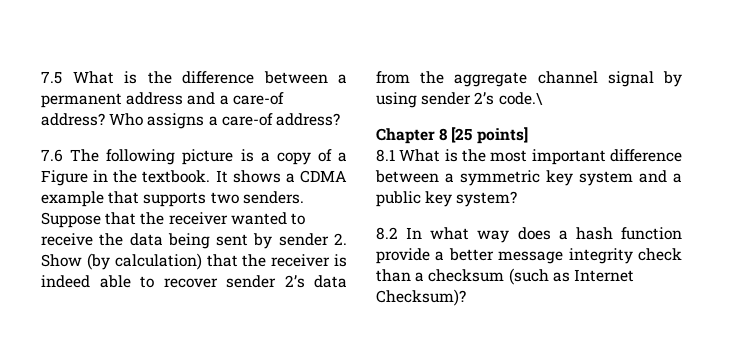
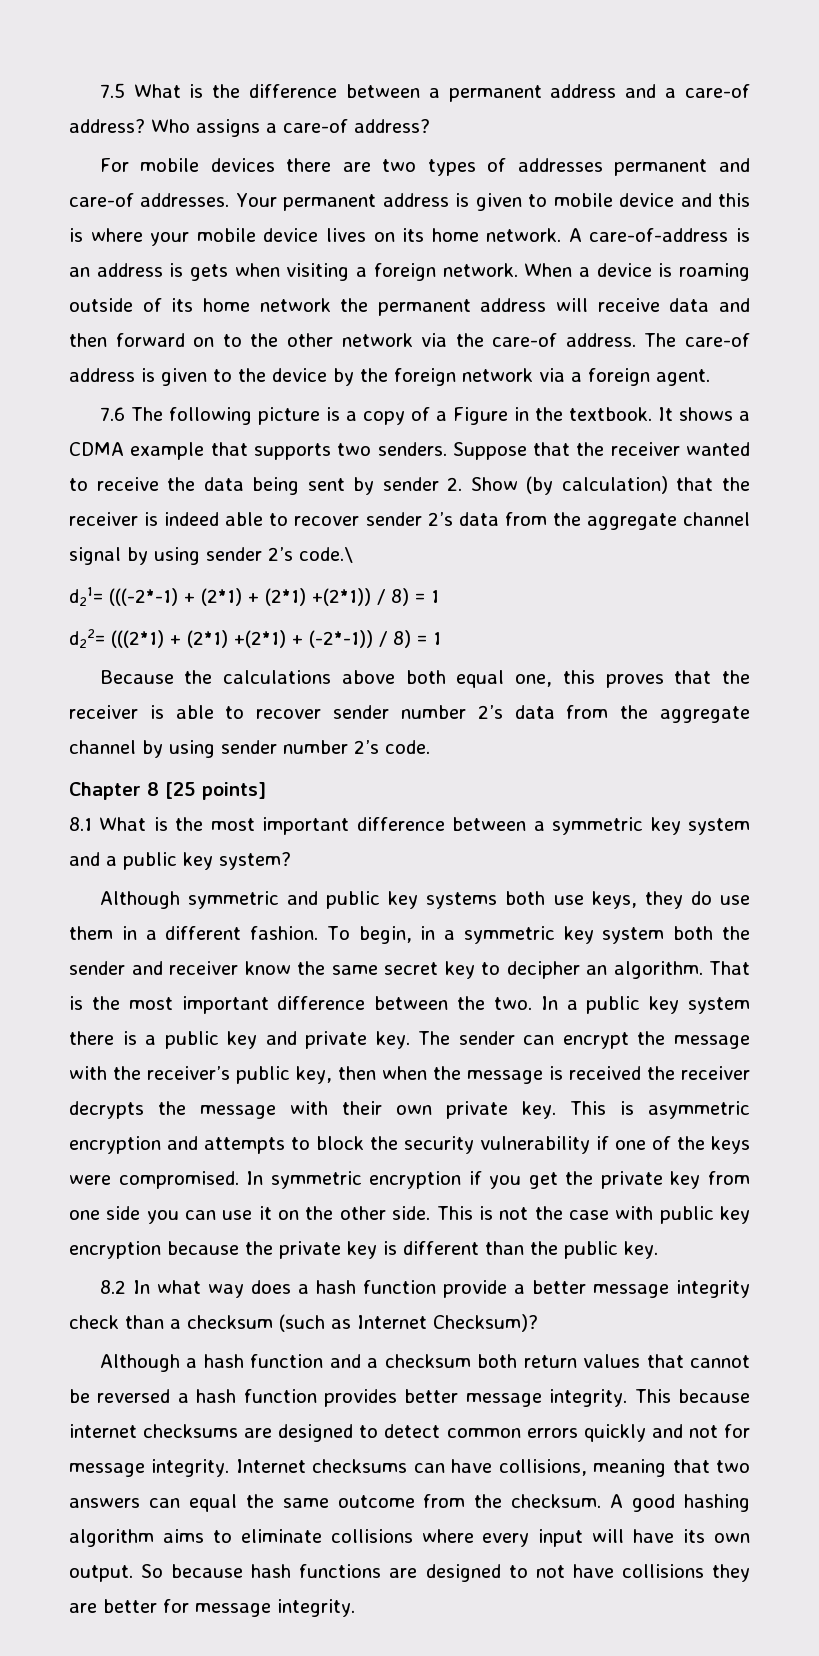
+ For mobile devices there are two types of addresses permanent and care-of addresses. Your permanent address is given to mobile device and this is where your mobile device lives on its home network. A care-of-address is an address is gets when visiting a foreign network. When a device is roaming outside of its home network the permanent address will receive data and then forward on to the other network via the care-of address. The care-of address is given to the device by the foreign network via a foreign agent.
+ d21= (((-2*-1) + (2*1) + (2*1) +(2*1)) / 8) = 1
+ d22= (((2*1) + (2*1) +(2*1) + (-2*-1)) / 8) = 1
+ Because the calculations above both equal one, this proves that the receiver is able to recover sender number 2’s data from the aggregate channel by using sender number 2’s code.
+ Although symmetric and public key systems both use keys, they do use them in a different fashion. To begin, in a symmetric key system both the sender and receiver know the same secret key to decipher an algorithm. That is the most important difference between the two. In a public key system there is a public key and private key. The sender can encrypt the message with the receiver’s public key, then when the message is received the receiver decrypts the message with their own private key. This is asymmetric encryption and attempts to block the security vulnerability if one of the keys were compromised. In symmetric encryption if you get the private key from one side you can use it on the other side. This is not the case with public key encryption because the private key is different than the public key.
+ Although a hash function and a checksum both return values that cannot be reversed a hash function provides better message integrity. This because internet checksums are designed to detect common errors quickly and not for message integrity. Internet checksums can have collisions, meaning that two answers can equal the same outcome from the checksum. A good hashing algorithm aims to eliminate collisions where every input will have its own output. So because hash functions are designed to not have collisions they are better for message integrity.

